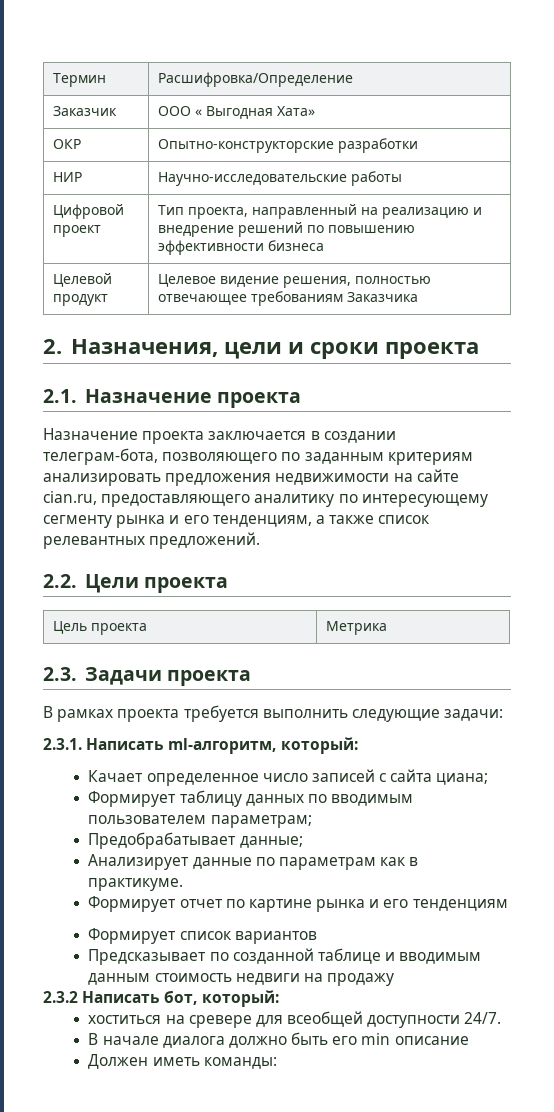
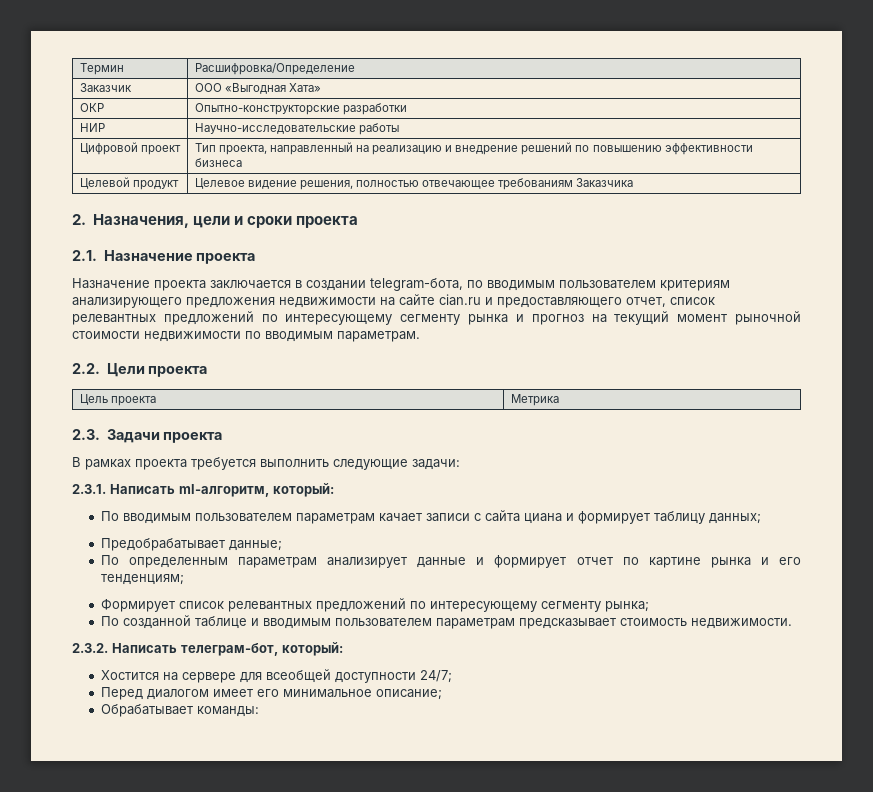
- Заказчик | ООО « Выгодная Хата»
+ Заказчик | ООО «Выгодная Хата»
- Назначение проекта заключается в создании телеграм-бота, позволяющего по заданным критериям анализировать предложения недвижимости на сайте cian.ru, предоставляющего аналитику по интересующему сегменту рынка и его тенденциям, а также список релевантных предложений.
+ Назначение проекта заключается в создании telegram-бота, по вводимым пользователем критериям анализирующего предложения недвижимости на сайте cian.ru и предоставляющего отчет, список релевантных предложений по интересующему сегменту рынка и прогноз на текущий момент рыночной стоимости недвижимости по вводимым параметрам.
- Качает определенное число записей с сайта циана;
- Формирует таблицу данных по вводимым пользователем параметрам;
+ По вводимым пользователем параметрам качает записи с сайта циана и формирует таблицу данных;
  Предобрабатывает данные;
- Анализирует данные по параметрам как в практикуме.
- Формирует отчет по картине рынка и его тенденциям
+ По определенным параметрам анализирует данные и формирует отчет по картине рынка и его тенденциям;
- Формирует список вариантов
- Предсказывает по созданной таблице и вводимым данным стоимость недвиги на продажу
- 2.3.2 Написать бот, который:
- хоститься на сревере для всеобщей доступности 24/7.
- В начале диалога должно быть его min описание
- Должен иметь команды:
+ Формирует список релевантных предложений по интересующему сегменту рынка;
+ По созданной таблице и вводимым пользователем параметрам предсказывает стоимость недвижимости.
+ 2.3.2. Написать телеграм-бот, который:
+ Хостится на сервере для всеобщей доступности 24/7;
+ Перед диалогом имеет его минимальное описание;
+ Обрабатывает команды:

